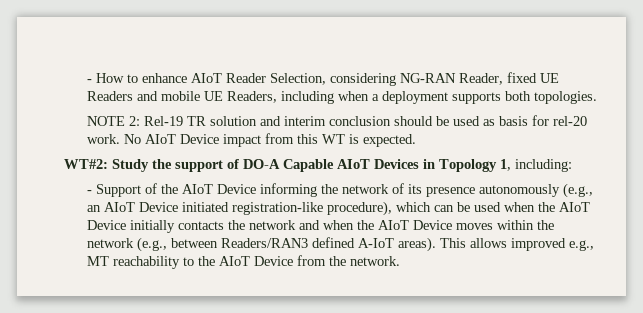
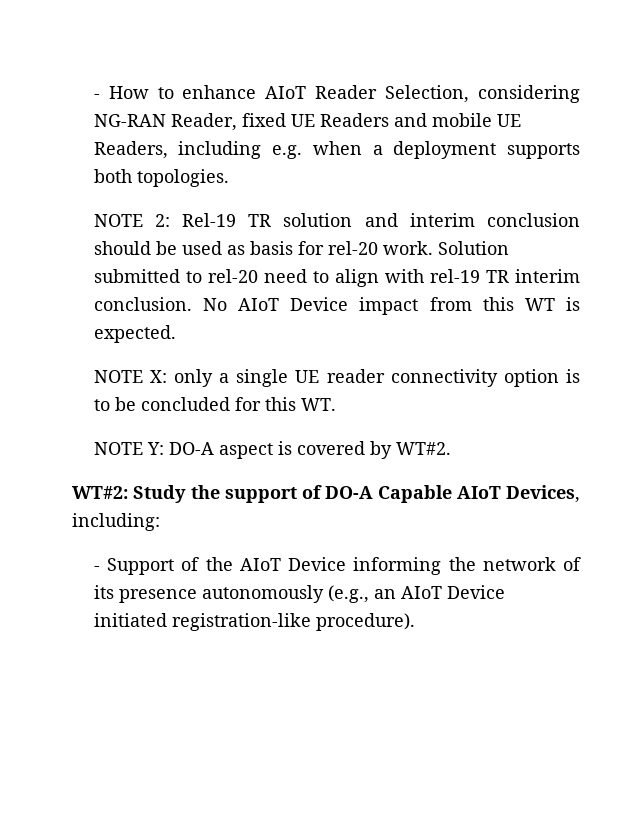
- - How to enhance AIoT Reader Selection, considering NG-RAN Reader, fixed UE Readers and mobile UE Readers, including when a deployment supports both topologies.
+ - How to enhance AIoT Reader Selection, considering NG-RAN Reader, fixed UE Readers and mobile UE Readers, including e.g. when a deployment supports both topologies.
+ Solution submitted to rel-20 need to align with rel-19 TR interim conclusion.
+ NOTE X: only a single UE reader connectivity option is to be concluded for this WT.
+ NOTE Y: DO-A aspect is covered by WT#2.
- WT#2: Study the support of DO-A Capable AIoT Devices in Topology 1, including:
+ WT#2: Study the support of DO-A Capable AIoT Devices, including:
- - Support of the AIoT Device informing the network of its presence autonomously (e.g., an AIoT Device initiated registration-like procedure), which can be used when the AIoT Device initially contacts the network and when the AIoT Device moves within the network (e.g., between Readers/RAN3 defined A-IoT areas). This allows improved e.g., MT reachability to the AIoT Device from the network.
+ - Support of the AIoT Device informing the network of its presence autonomously (e.g., an AIoT Device initiated registration-like procedure).

